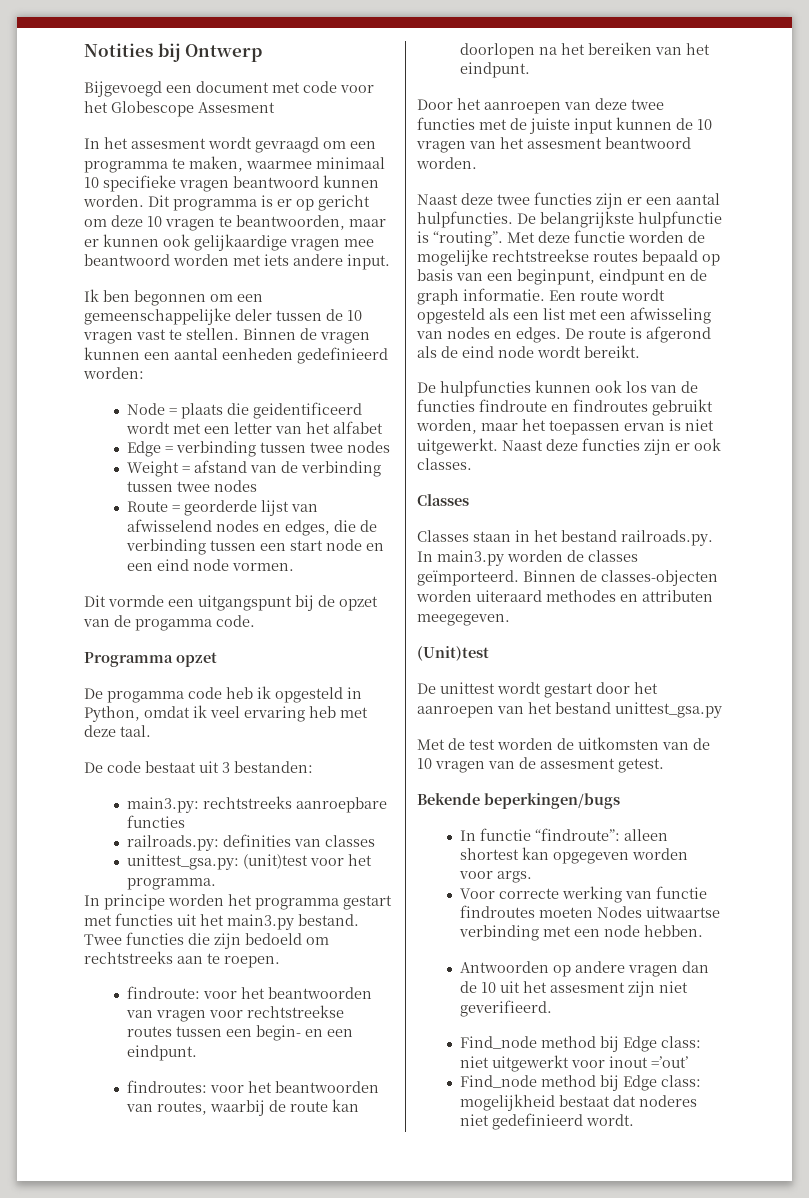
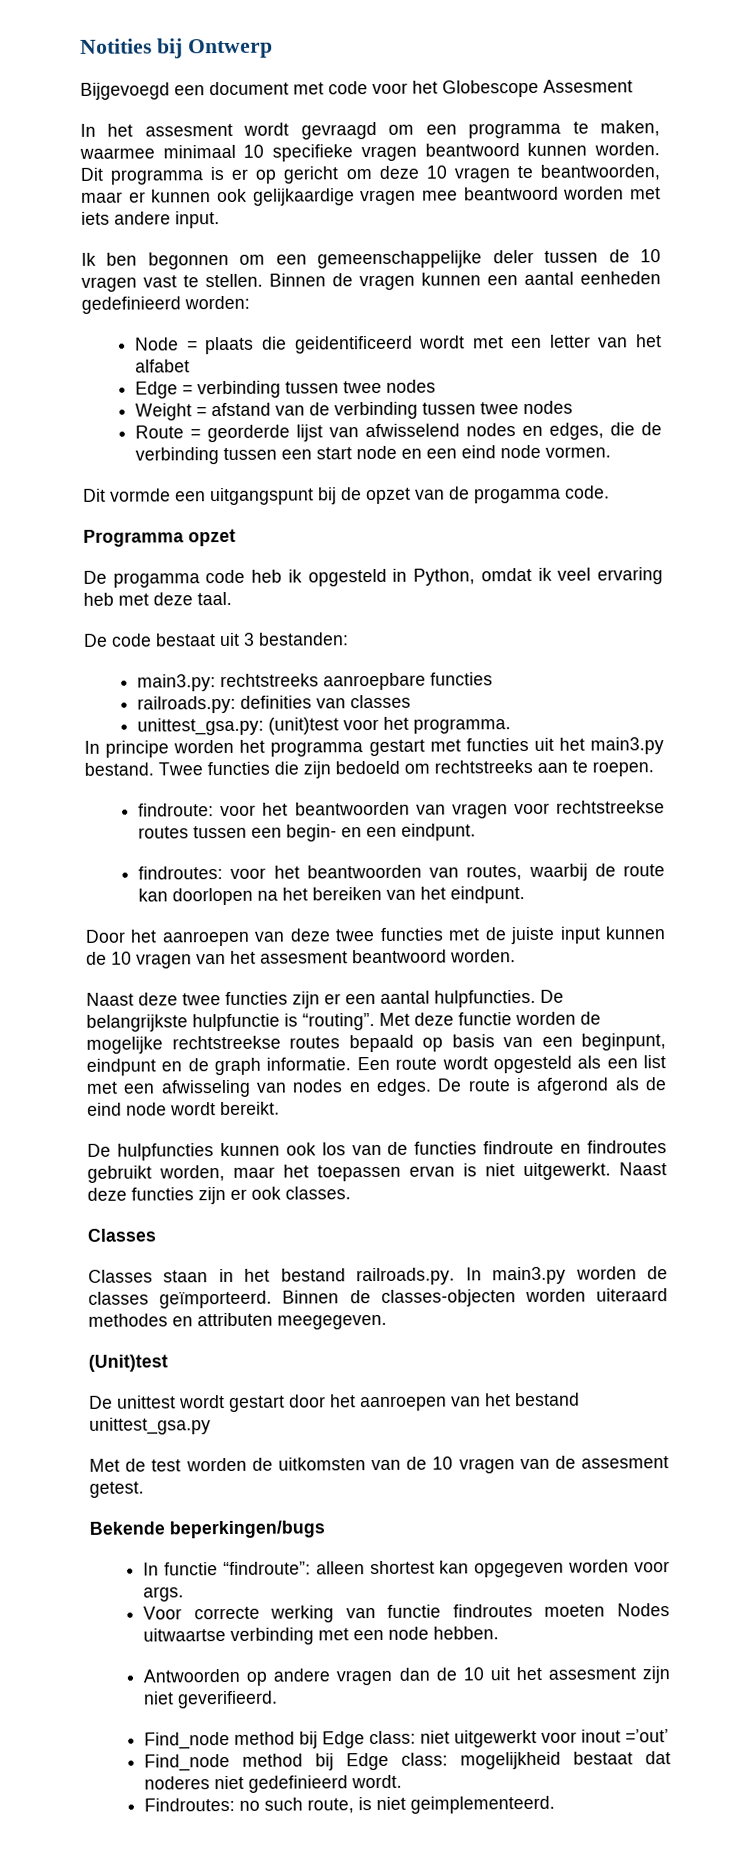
+ Findroutes: no such route, is niet geimplementeerd.

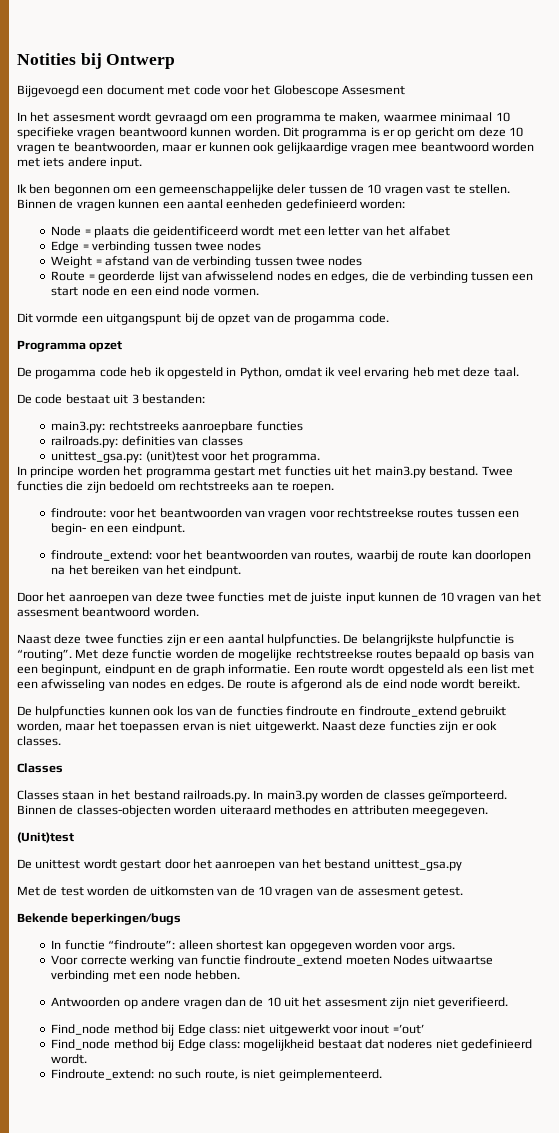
- findroutes: voor het beantwoorden van routes, waarbij de route kan doorlopen na het bereiken van het eindpunt.
+ findroute_extend: voor het beantwoorden van routes, waarbij de route kan doorlopen na het bereiken van het eindpunt.
- De hulpfuncties kunnen ook los van de functies findroute en findroutes gebruikt worden, maar het toepassen ervan is niet uitgewerkt.
+ De hulpfuncties kunnen ook los van de functies findroute en findroute_extend gebruikt worden, maar het toepassen ervan is niet uitgewerkt.
- Voor correcte werking van functie findroutes moeten Nodes uitwaartse verbinding met een node hebben.
+ Voor correcte werking van functie findroute_extend moeten Nodes uitwaartse verbinding met een node hebben.
- Findroutes: no such route, is niet geimplementeerd.
+ Findroute_extend: no such route, is niet geimplementeerd.

